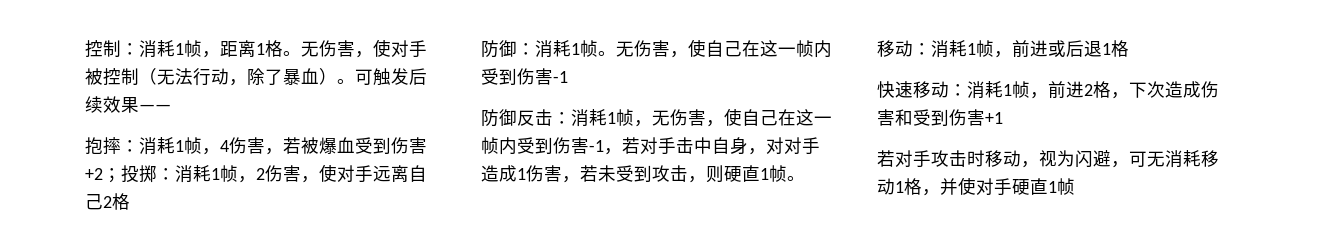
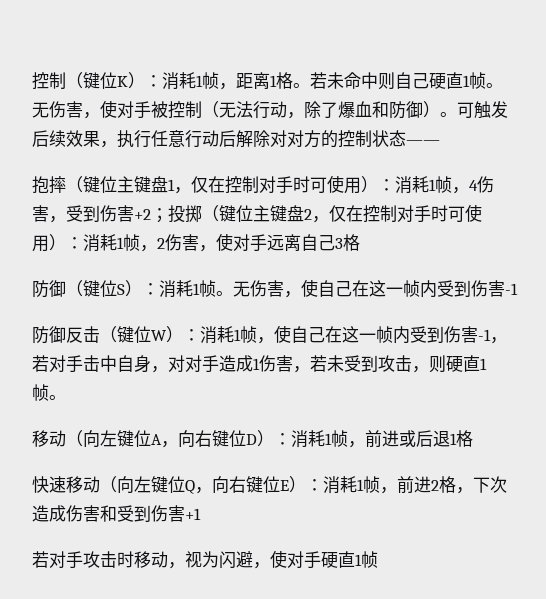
- 控制：消耗1帧，距离1格。
+ 控制（键位K）：消耗1帧，距离1格。
+ 若未命中则自己硬直1帧。
- 无伤害，使对手被控制（无法行动，除了暴血）。
+ 无伤害，使对手被控制（无法行动，除了爆血和防御）。
- 可触发后续效果——
- 抱摔：消耗1帧，4伤害，若被爆血受到伤害+2；投掷：消耗1帧，2伤害，使对手远离自己2格
+ 可触发后续效果，执行任意行动后解除对对方的控制状态——
+ 抱摔（键位主键盘1，仅在控制对手时可使用）：消耗1帧，4伤害，受到伤害+2；投掷（键位主键盘2，仅在控制对手时可使用）：消耗1帧，2伤害，使对手远离自己3格
- 防御：消耗1帧。
+ 防御（键位S）：消耗1帧。
- 防御反击：消耗1帧，无伤害，使自己在这一帧内受到伤害-1，若对手击中自身，对对手造成1伤害，若未受到攻击，则硬直1帧。
+ 防御反击（键位W）：消耗1帧，使自己在这一帧内受到伤害-1，若对手击中自身，对对手造成1伤害，若未受到攻击，则硬直1帧。
- 移动：消耗1帧，前进或后退1格
+ 移动（向左键位A，向右键位D）：消耗1帧，前进或后退1格
- 快速移动：消耗1帧，前进2格，下次造成伤害和受到伤害+1
+ 快速移动（向左键位Q，向右键位E）：消耗1帧，前进2格，下次造成伤害和受到伤害+1
- 若对手攻击时移动，视为闪避，可无消耗移动1格，并使对手硬直1帧
+ 若对手攻击时移动，视为闪避，使对手硬直1帧

